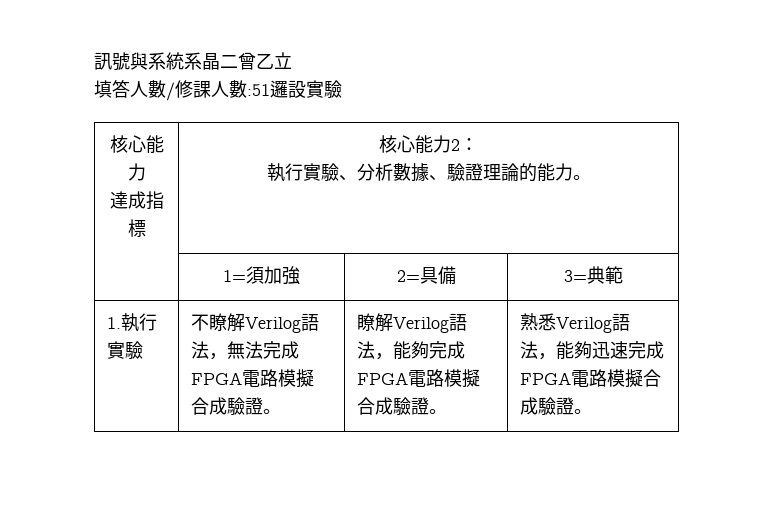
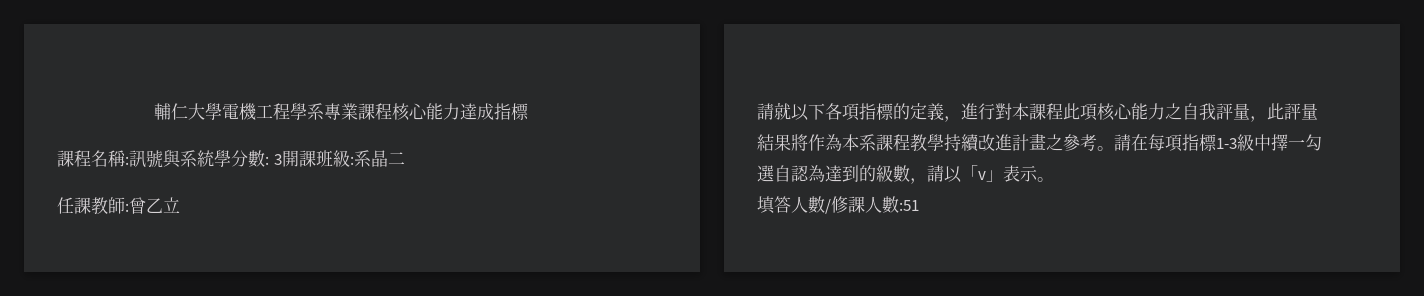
- 訊號與系統系晶二曾乙立
+ 輔仁大學電機工程學系專業課程核心能力達成指標
+ 課程名稱:訊號與系統學分數: 3開課班級:系晶二
+ 任課教師:曾乙立
+ 請就以下各項指標的定義，進行對本課程此項核心能力之自我評量，此評量結果將作為本系課程教學持續改進計畫之參考。請在每項指標1-3級中擇一勾選自認為達到的級數，請以「v」表示。
- 填答人數/修課人數:51邏設實驗
- 核心能力
- 達成指標 | 核心能力2：
- 執行實驗、分析數據、驗證理論的能力。
- | 1=須加強 | 2=具備 | 3=典範
- 1.執行實驗 | 不瞭解Verilog語法，無法完成FPGA電路模擬合成驗證。 | 瞭解Verilog語法，能夠完成FPGA電路模擬合成驗證。 | 熟悉Verilog語法，能夠迅速完成FPGA電路模擬合成驗證。
+ 填答人數/修課人數:51

